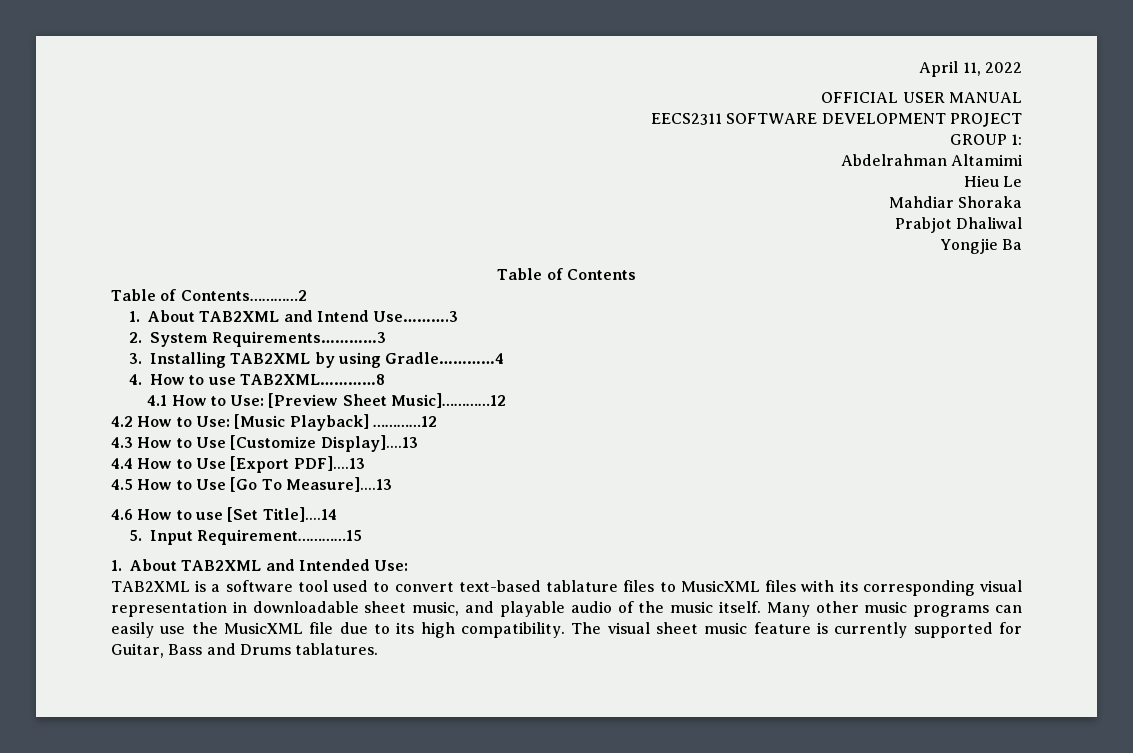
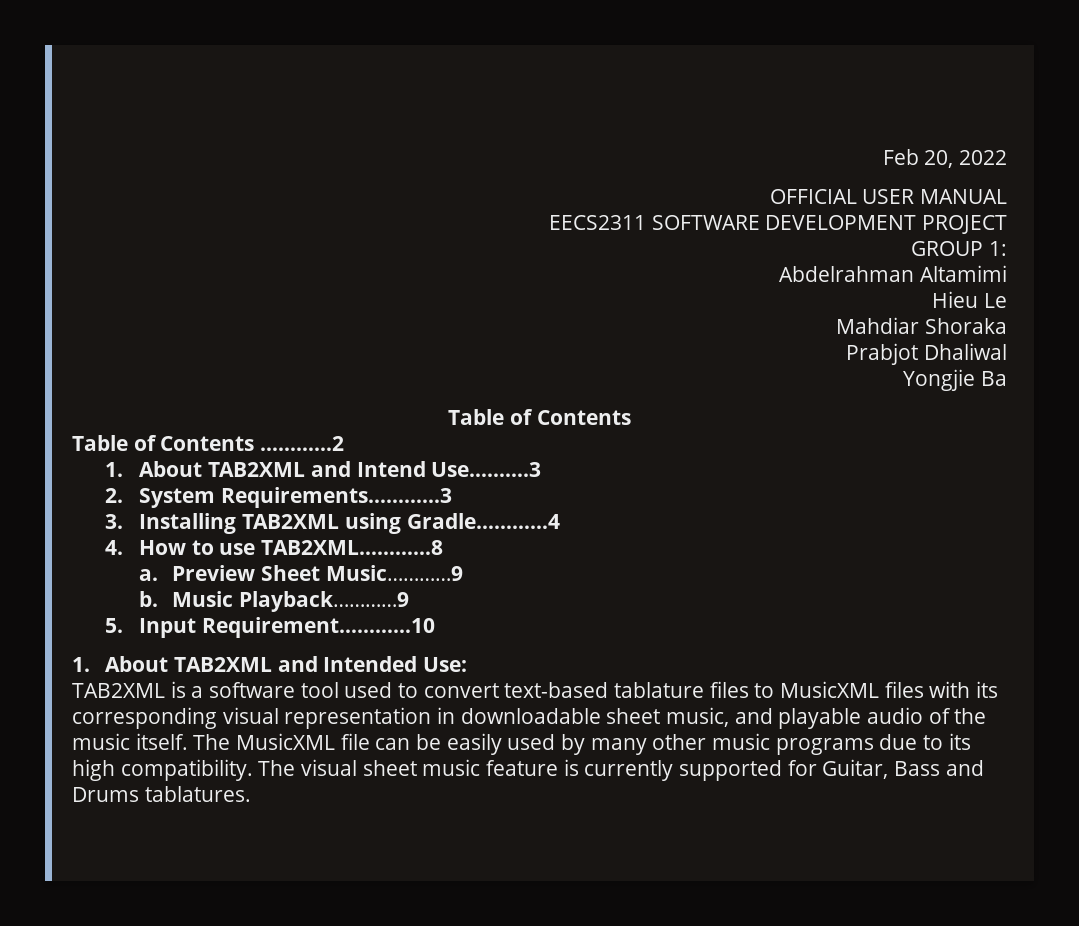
- April 11, 2022
+ Feb 20, 2022
- Table of Contents…………2
+ Table of Contents …………2
- 3. Installing TAB2XML by using Gradle…………4
+ 3. Installing TAB2XML using Gradle…………4
- 4.1 How to Use: [Preview Sheet Music]…………12
- 4.2 How to Use: [Music Playback] …………12
- 4.3 How to Use [Customize Display]....13
- 4.4 How to Use [Export PDF]....13
- 4.5 How to Use [Go To Measure]....13
- 4.6 How to use [Set Title]....14
+ a. Preview Sheet Music…………9
+ b. Music Playback…………9
- 5. Input Requirement…………15
+ 5. Input Requirement…………10
- Many other music programs can easily use the MusicXML file due to its high compatibility.
+ The MusicXML file can be easily used by many other music programs due to its high compatibility.

